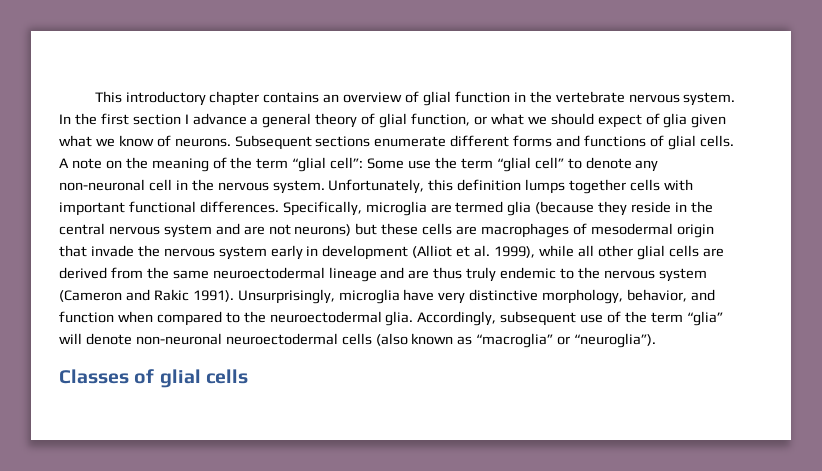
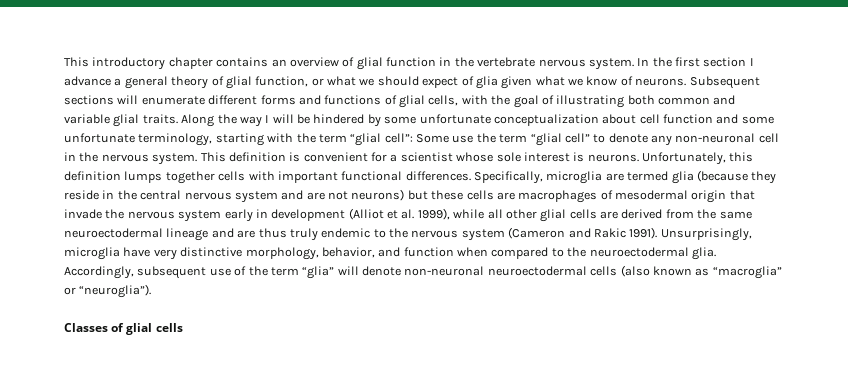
- Subsequent sections enumerate different forms and functions of glial cells. A note on the meaning of the term “glial cell”: Some use the term “glial cell” to denote any non-neuronal cell in the nervous system.
+ Subsequent sections will enumerate different forms and functions of glial cells, with the goal of illustrating both common and variable glial traits. Along the way I will be hindered by some unfortunate conceptualization about cell function and some unfortunate terminology, starting with the term “glial cell”: Some use the term “glial cell” to denote any non-neuronal cell in the nervous system.
+ This definition is convenient for a scientist whose sole interest is neurons.

